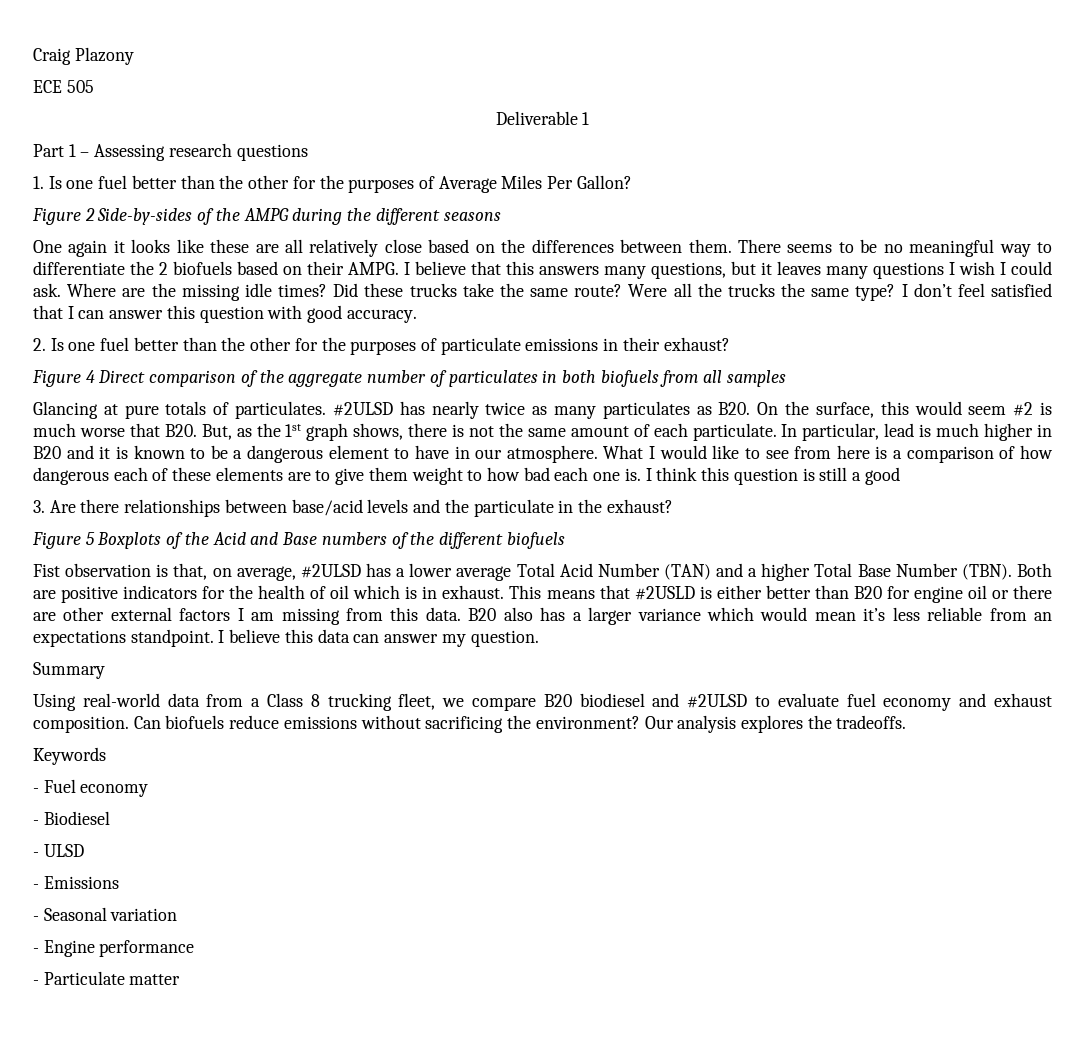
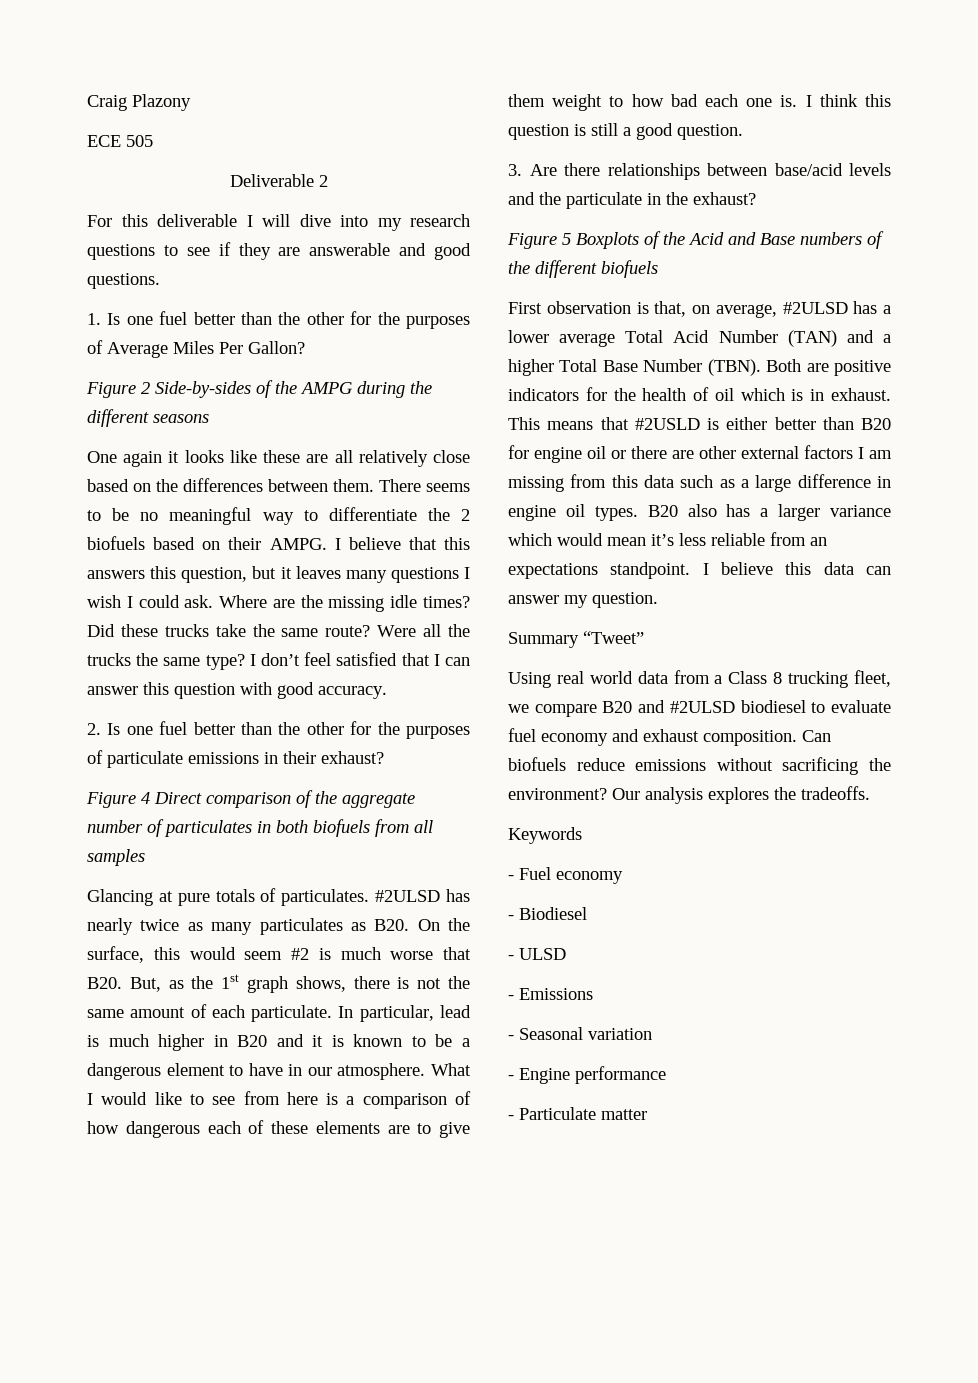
- Deliverable 1
- Part 1 – Assessing research questions
+ Deliverable 2
+ For this deliverable I will dive into my research questions to see if they are answerable and good questions.
- I believe that this answers many questions, but it leaves many questions I wish I could ask.
+ I believe that this answers this question, but it leaves many questions I wish I could ask.
- I think this question is still a good
+ I think this question is still a good question.
- Fist observation is that, on average, #2ULSD has a lower average Total Acid Number (TAN) and a higher Total Base Number (TBN).
+ First observation is that, on average, #2ULSD has a lower average Total Acid Number (TAN) and a higher Total Base Number (TBN).
- This means that #2USLD is either better than B20 for engine oil or there are other external factors I am missing from this data.
+ This means that #2USLD is either better than B20 for engine oil or there are other external factors I am missing from this data such as a large difference in engine oil types.
- Summary
+ Summary “Tweet”
- Using real-world data from a Class 8 trucking fleet, we compare B20 biodiesel and #2ULSD to evaluate fuel economy and exhaust composition.
+ Using real world data from a Class 8 trucking fleet, we compare B20 and #2ULSD biodiesel to evaluate fuel economy and exhaust composition.

